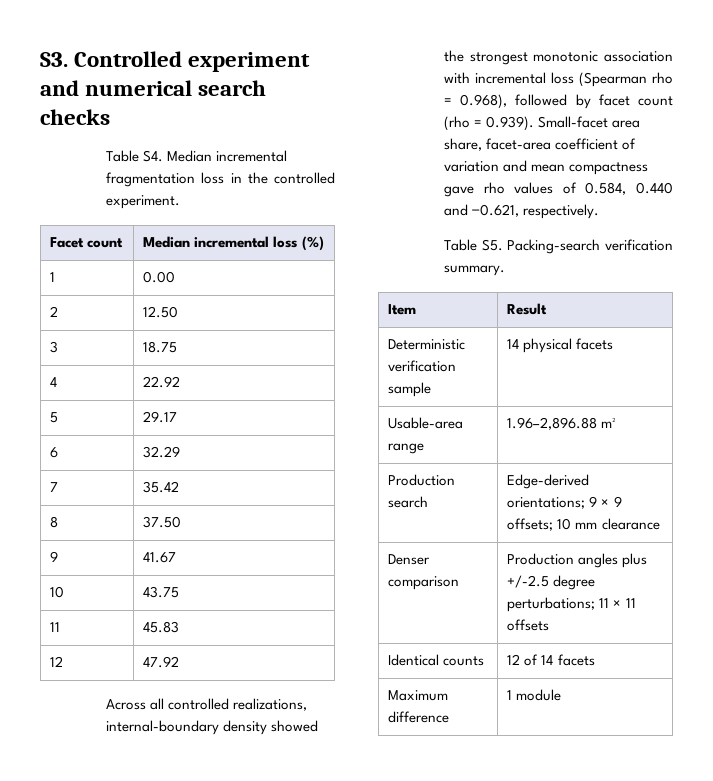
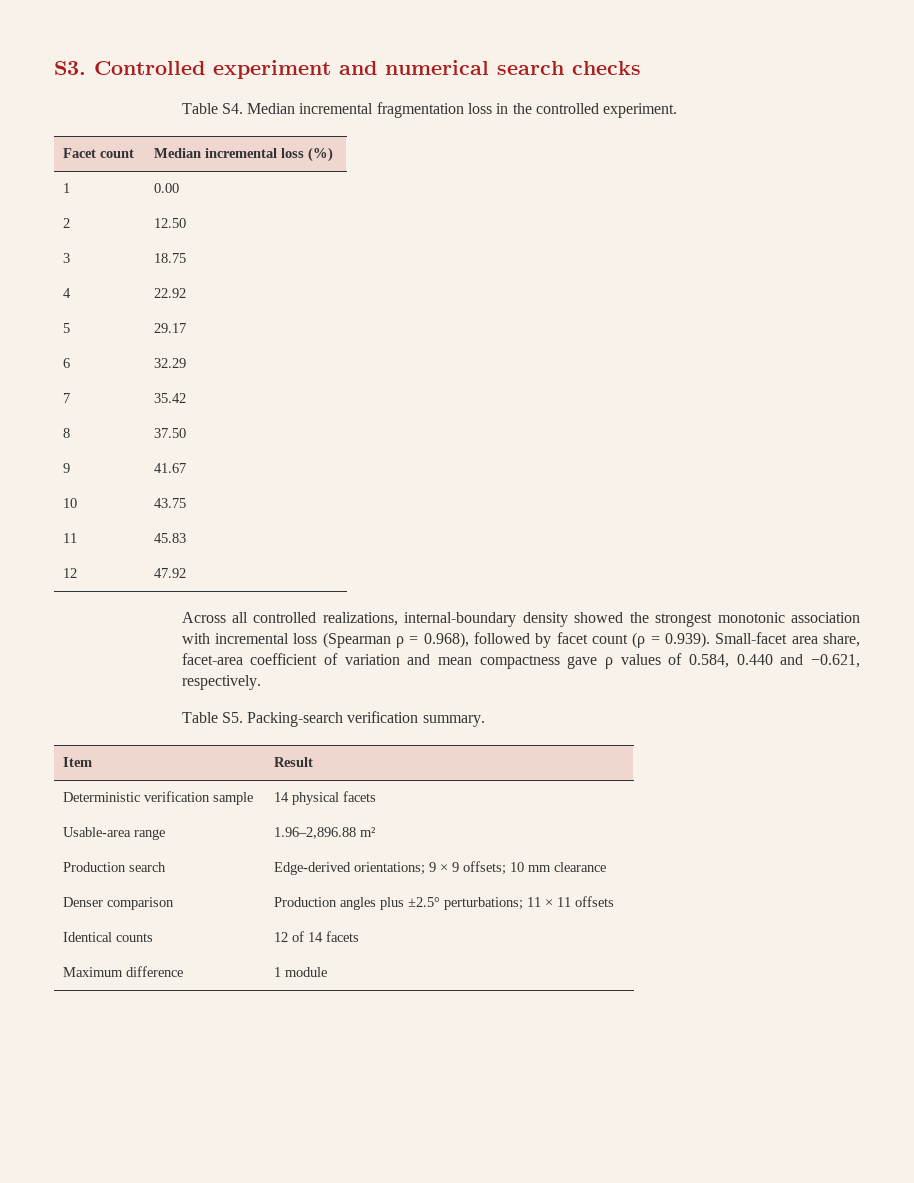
- Across all controlled realizations, internal-boundary density showed the strongest monotonic association with incremental loss (Spearman rho = 0.968), followed by facet count (rho = 0.939). Small-facet area share, facet-area coefficient of variation and mean compactness gave rho values of 0.584, 0.440 and −0.621, respectively.
+ Across all controlled realizations, internal-boundary density showed the strongest monotonic association with incremental loss (Spearman ρ = 0.968), followed by facet count (ρ = 0.939). Small-facet area share, facet-area coefficient of variation and mean compactness gave ρ values of 0.584, 0.440 and −0.621, respectively.
- Denser comparison | Production angles plus +/-2.5 degree perturbations; 11 × 11 offsets
+ Denser comparison | Production angles plus ±2.5° perturbations; 11 × 11 offsets

